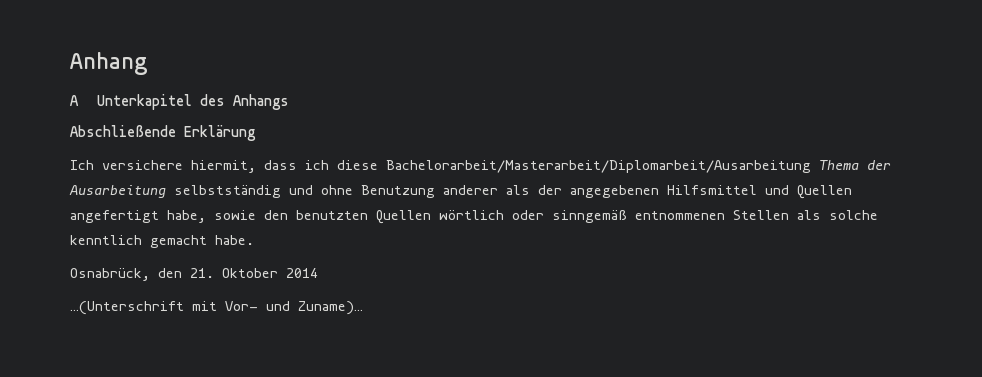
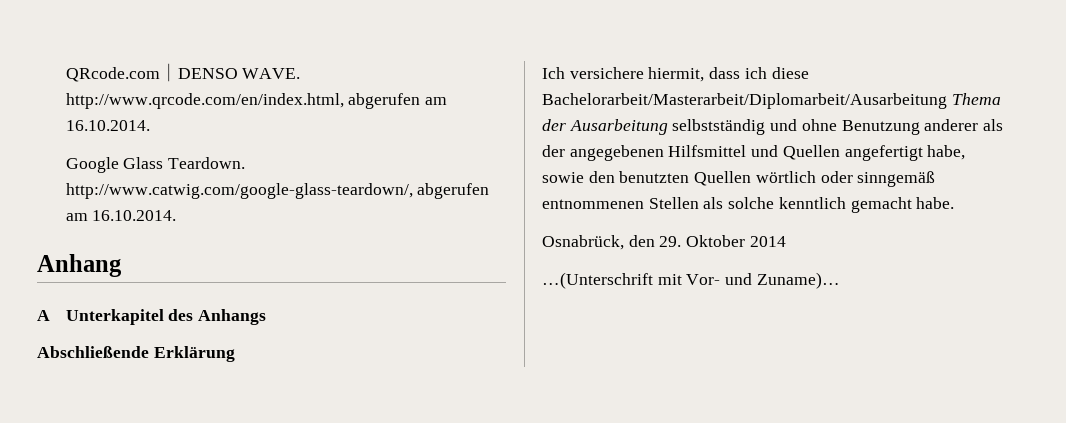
+ QRcode.com｜DENSO WAVE. http://www.qrcode.com/en/index.html, abgerufen am 16.10.2014.
+ Google Glass Teardown. http://www.catwig.com/google-glass-teardown/, abgerufen am 16.10.2014.
- Osnabrück, den 21. Oktober 2014
+ Osnabrück, den 29. Oktober 2014

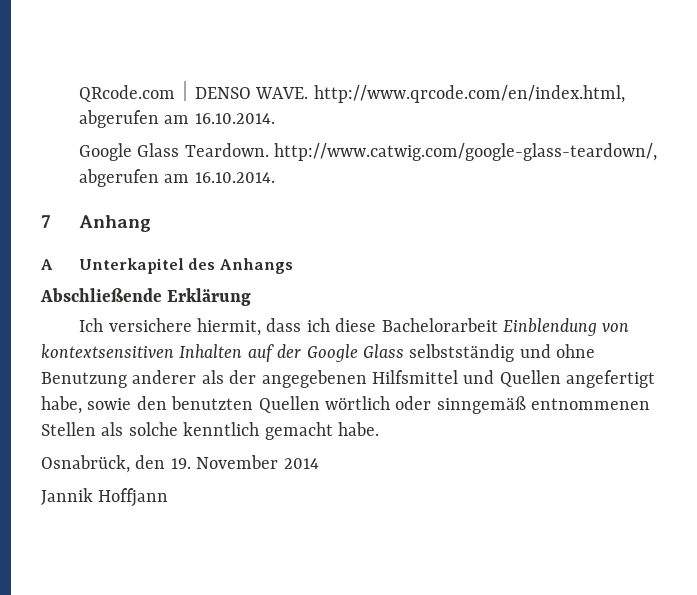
- Anhang
+ 7 Anhang
- Ich versichere hiermit, dass ich diese Bachelorarbeit/Masterarbeit/Diplomarbeit/Ausarbeitung Thema der Ausarbeitung selbstständig und ohne Benutzung anderer als der angegebenen Hilfsmittel und Quellen angefertigt habe, sowie den benutzten Quellen wörtlich oder sinngemäß entnommenen Stellen als solche kenntlich gemacht habe.
+ Ich versichere hiermit, dass ich diese Bachelorarbeit Einblendung von kontextsensitiven Inhalten auf der Google Glass selbstständig und ohne Benutzung anderer als der angegebenen Hilfsmittel und Quellen angefertigt habe, sowie den benutzten Quellen wörtlich oder sinngemäß entnommenen Stellen als solche kenntlich gemacht habe.
- Osnabrück, den 29. Oktober 2014
+ Osnabrück, den 19. November 2014
- …(Unterschrift mit Vor- und Zuname)…
+ Jannik Hoffjann

